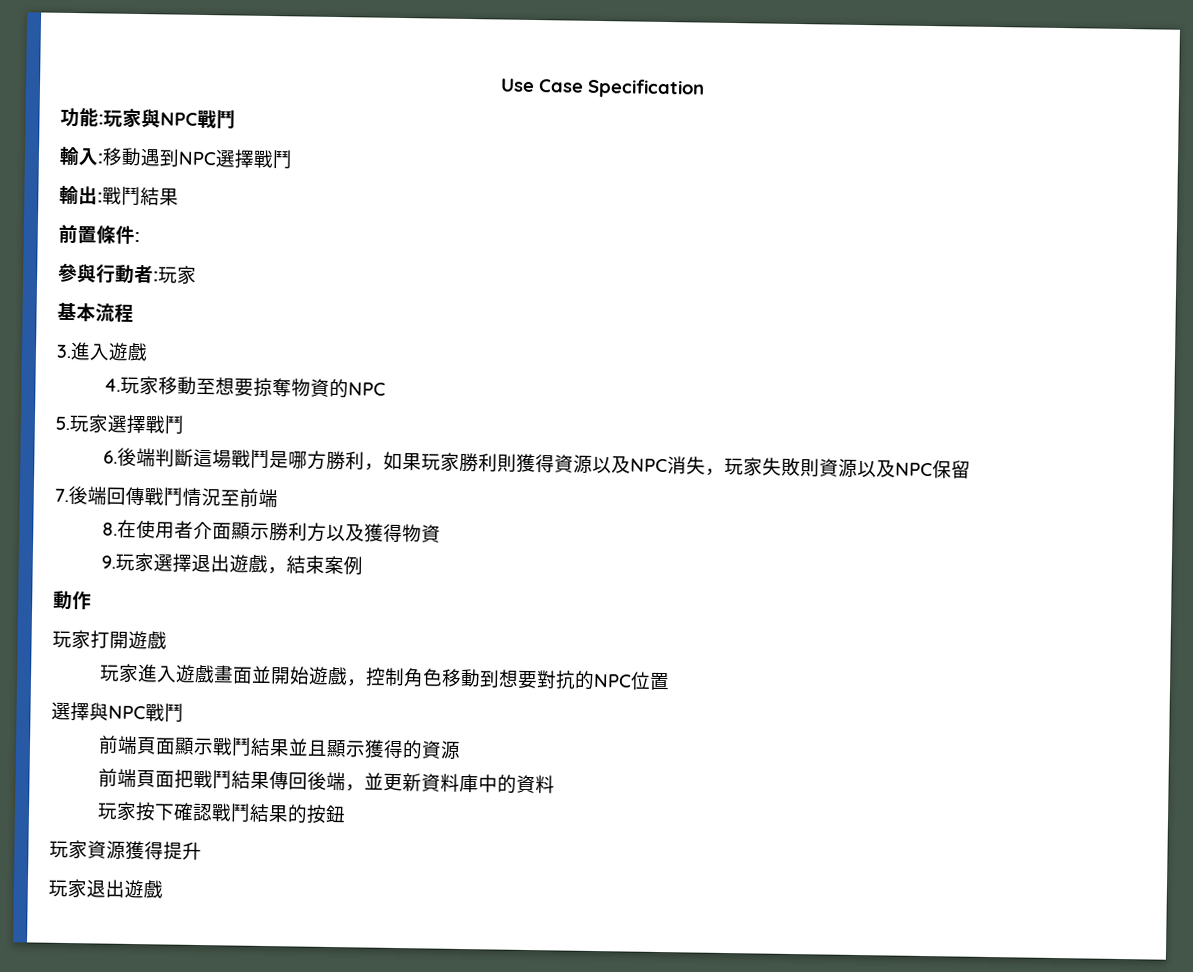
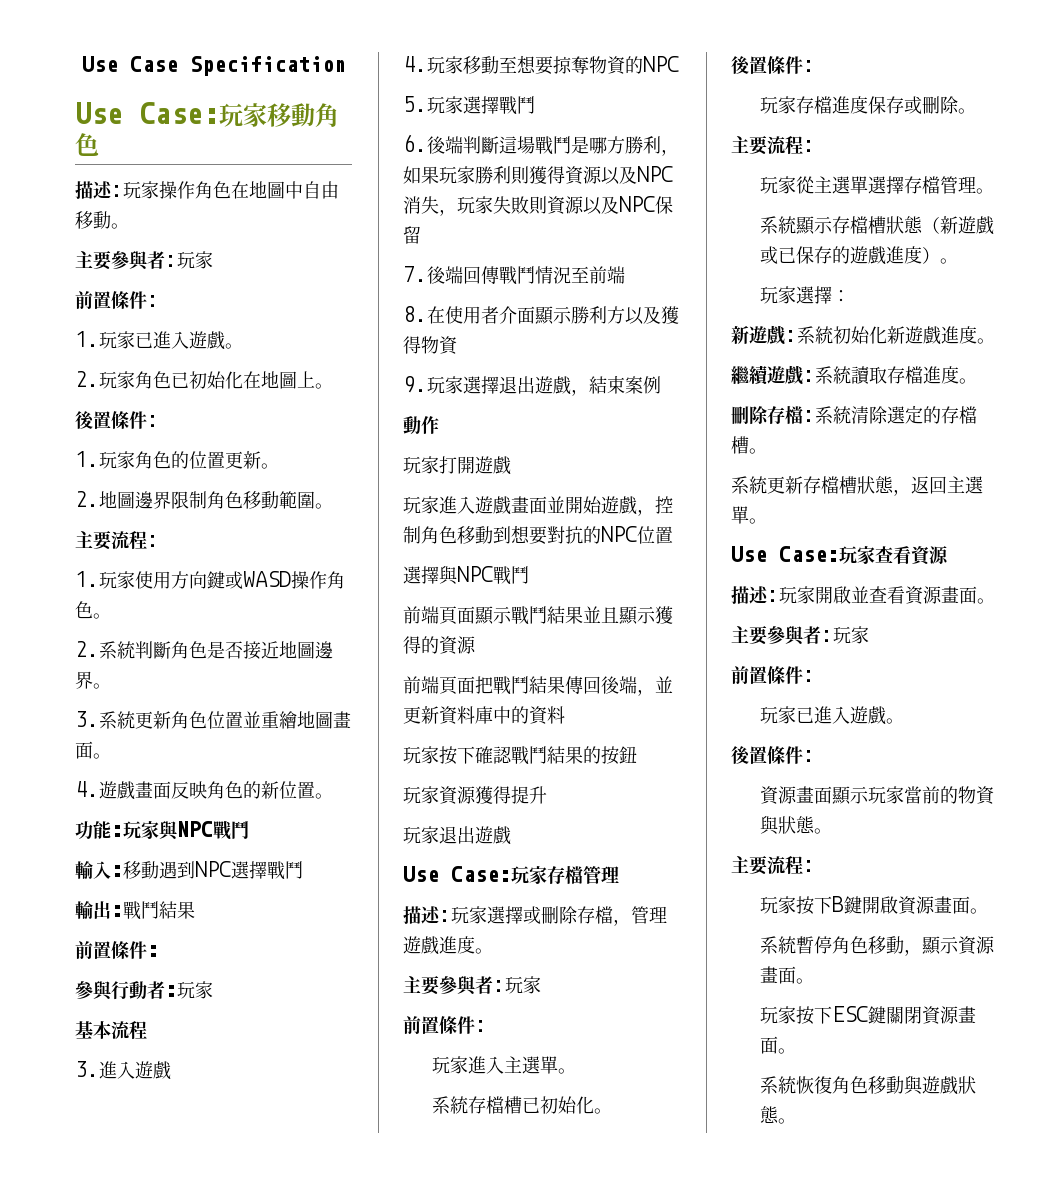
+ Use Case:玩家移動角色
+ 描述:玩家操作角色在地圖中自由移動。
+ 主要參與者:玩家
+ 前置條件:
+ 1.玩家已進入遊戲。
+ 2.玩家角色已初始化在地圖上。
+ 後置條件:
+ 1.玩家角色的位置更新。
+ 2.地圖邊界限制角色移動範圍。
+ 主要流程:
+ 1.玩家使用方向鍵或WASD操作角色。
+ 2.系統判斷角色是否接近地圖邊界。
+ 3.系統更新角色位置並重繪地圖畫面。
+ 4.遊戲畫面反映角色的新位置。
+ Use Case:玩家存檔管理
+ 描述:玩家選擇或刪除存檔，管理遊戲進度。
+ 主要參與者:玩家
+ 前置條件:
+ 玩家進入主選單。
+ 系統存檔槽已初始化。
+ 後置條件:
+ 玩家存檔進度保存或刪除。
+ 主要流程:
+ 玩家從主選單選擇存檔管理。
+ 系統顯示存檔槽狀態（新遊戲或已保存的遊戲進度）。
+ 玩家選擇：
+ 新遊戲:系統初始化新遊戲進度。
+ 繼續遊戲:系統讀取存檔進度。
+ 刪除存檔:系統清除選定的存檔槽。
+ 系統更新存檔槽狀態，返回主選單。
+ Use Case:玩家查看資源
+ 描述:玩家開啟並查看資源畫面。
+ 主要參與者:玩家
+ 前置條件:
+ 玩家已進入遊戲。
+ 後置條件:
+ 資源畫面顯示玩家當前的物資與狀態。
+ 主要流程:
+ 玩家按下B鍵開啟資源畫面。
+ 系統暫停角色移動，顯示資源畫面。
+ 玩家按下ESC鍵關閉資源畫面。
+ 系統恢復角色移動與遊戲狀態。

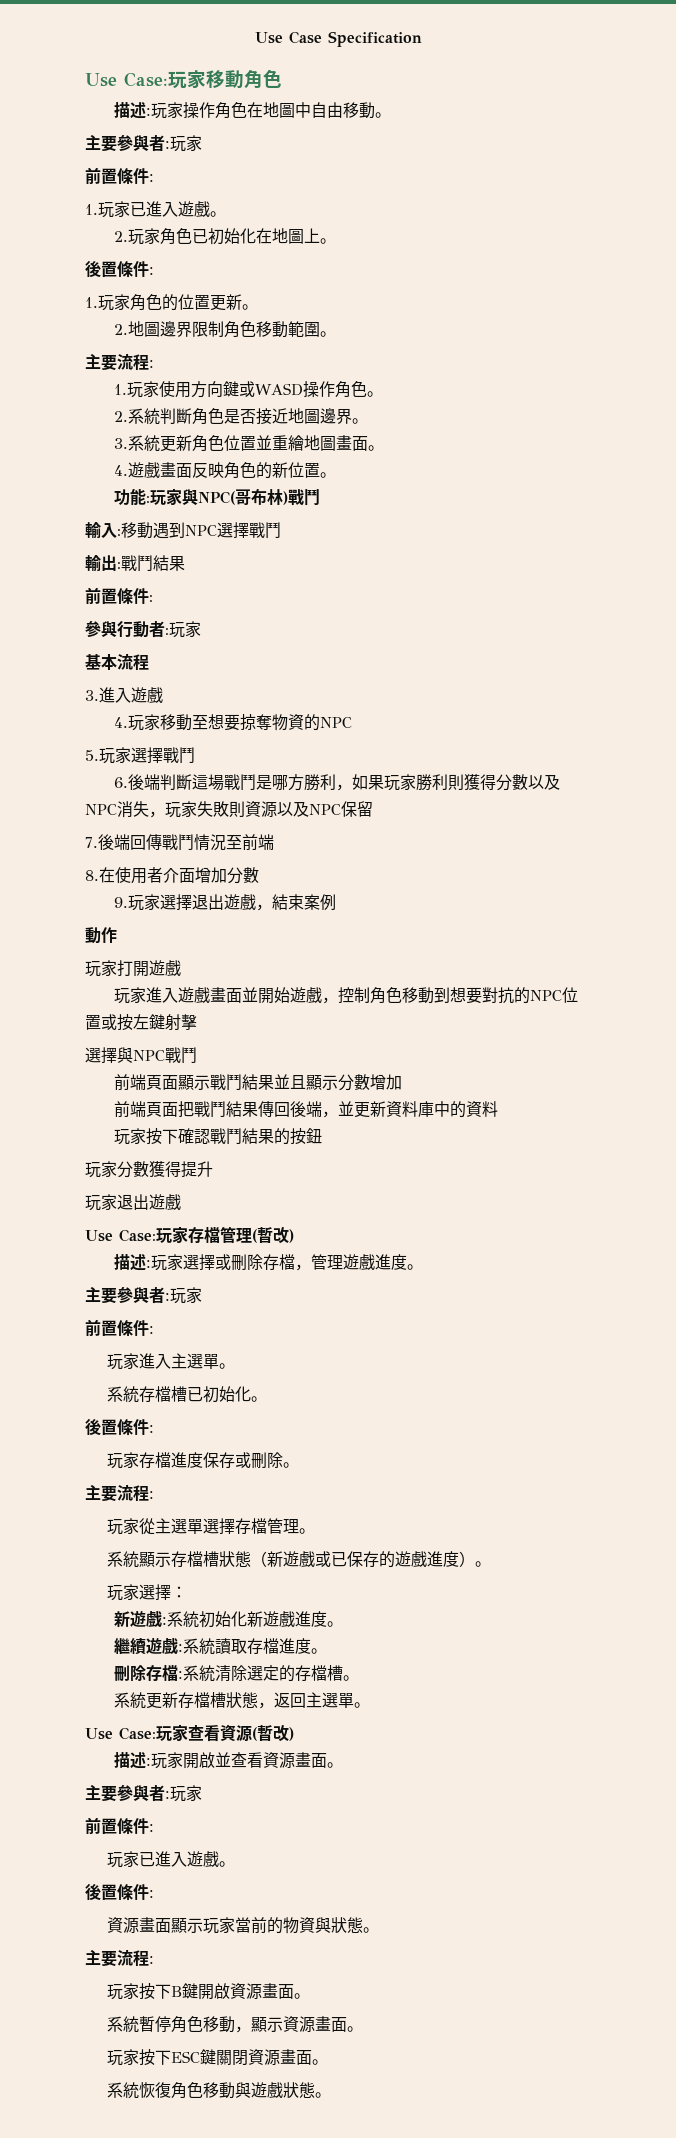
- 功能:玩家與NPC戰鬥
+ 功能:玩家與NPC(哥布林)戰鬥
- 6.後端判斷這場戰鬥是哪方勝利，如果玩家勝利則獲得資源以及NPC消失，玩家失敗則資源以及NPC保留
+ 6.後端判斷這場戰鬥是哪方勝利，如果玩家勝利則獲得分數以及NPC消失，玩家失敗則資源以及NPC保留
- 8.在使用者介面顯示勝利方以及獲得物資
+ 8.在使用者介面增加分數
- 玩家進入遊戲畫面並開始遊戲，控制角色移動到想要對抗的NPC位置
+ 玩家進入遊戲畫面並開始遊戲，控制角色移動到想要對抗的NPC位置或按左鍵射擊
- 前端頁面顯示戰鬥結果並且顯示獲得的資源
+ 前端頁面顯示戰鬥結果並且顯示分數增加
- 玩家資源獲得提升
+ 玩家分數獲得提升
- Use Case:玩家存檔管理
+ Use Case:玩家存檔管理(暫改)
- Use Case:玩家查看資源
+ Use Case:玩家查看資源(暫改)

